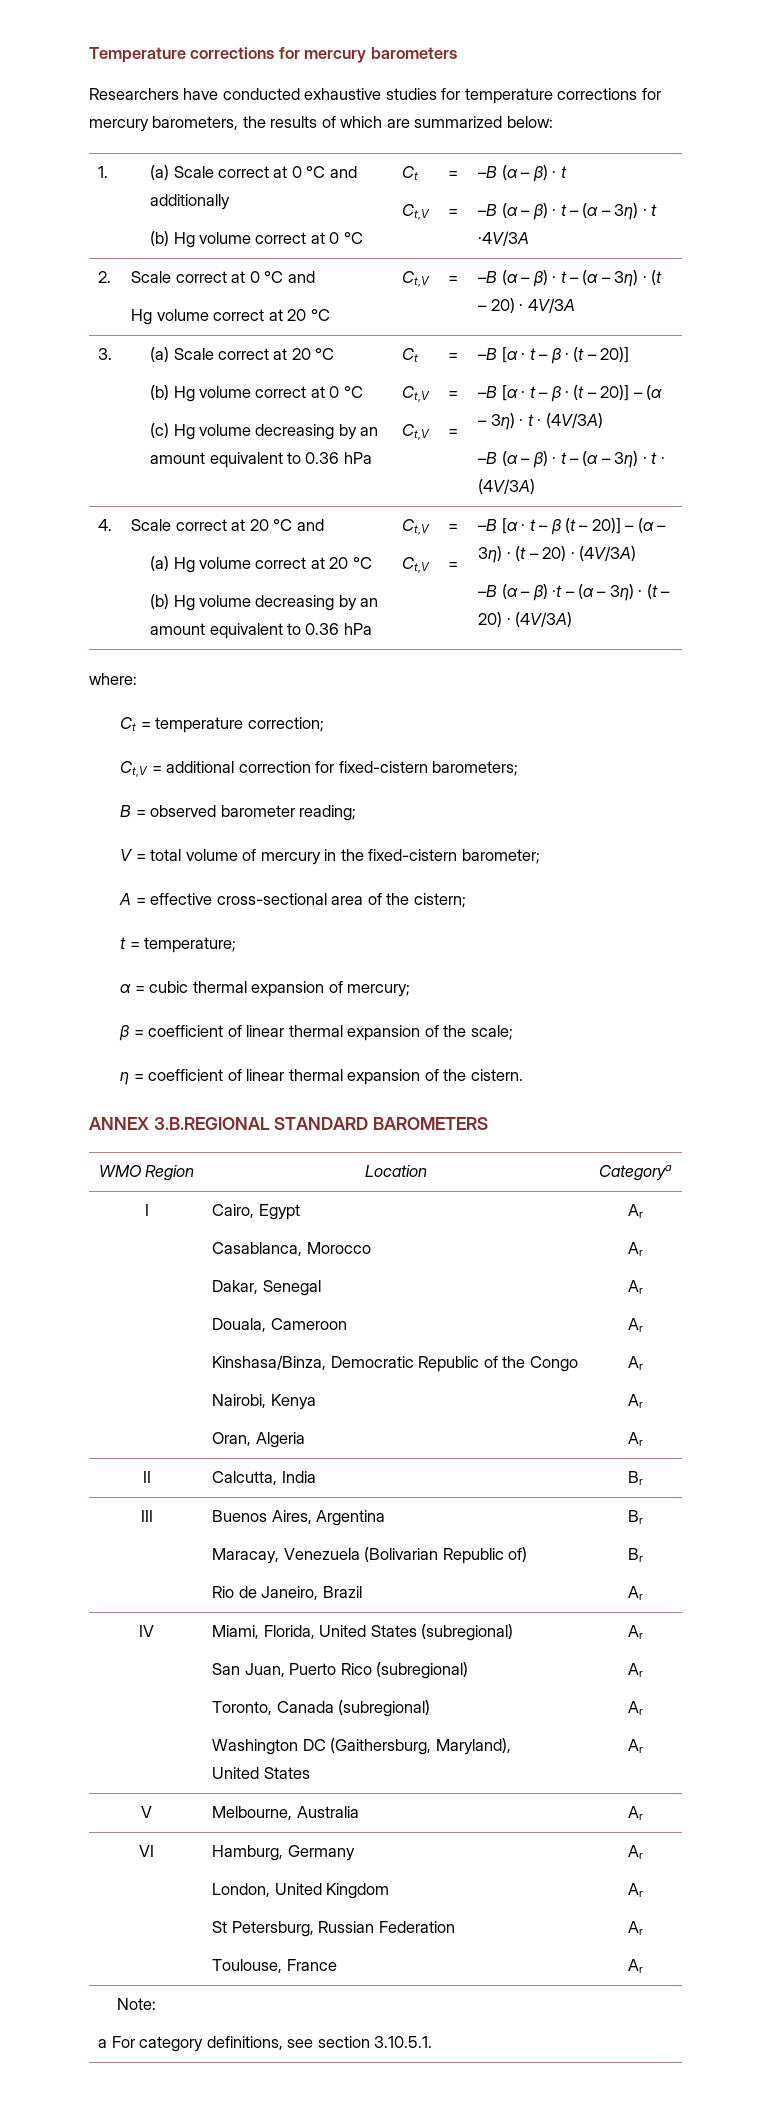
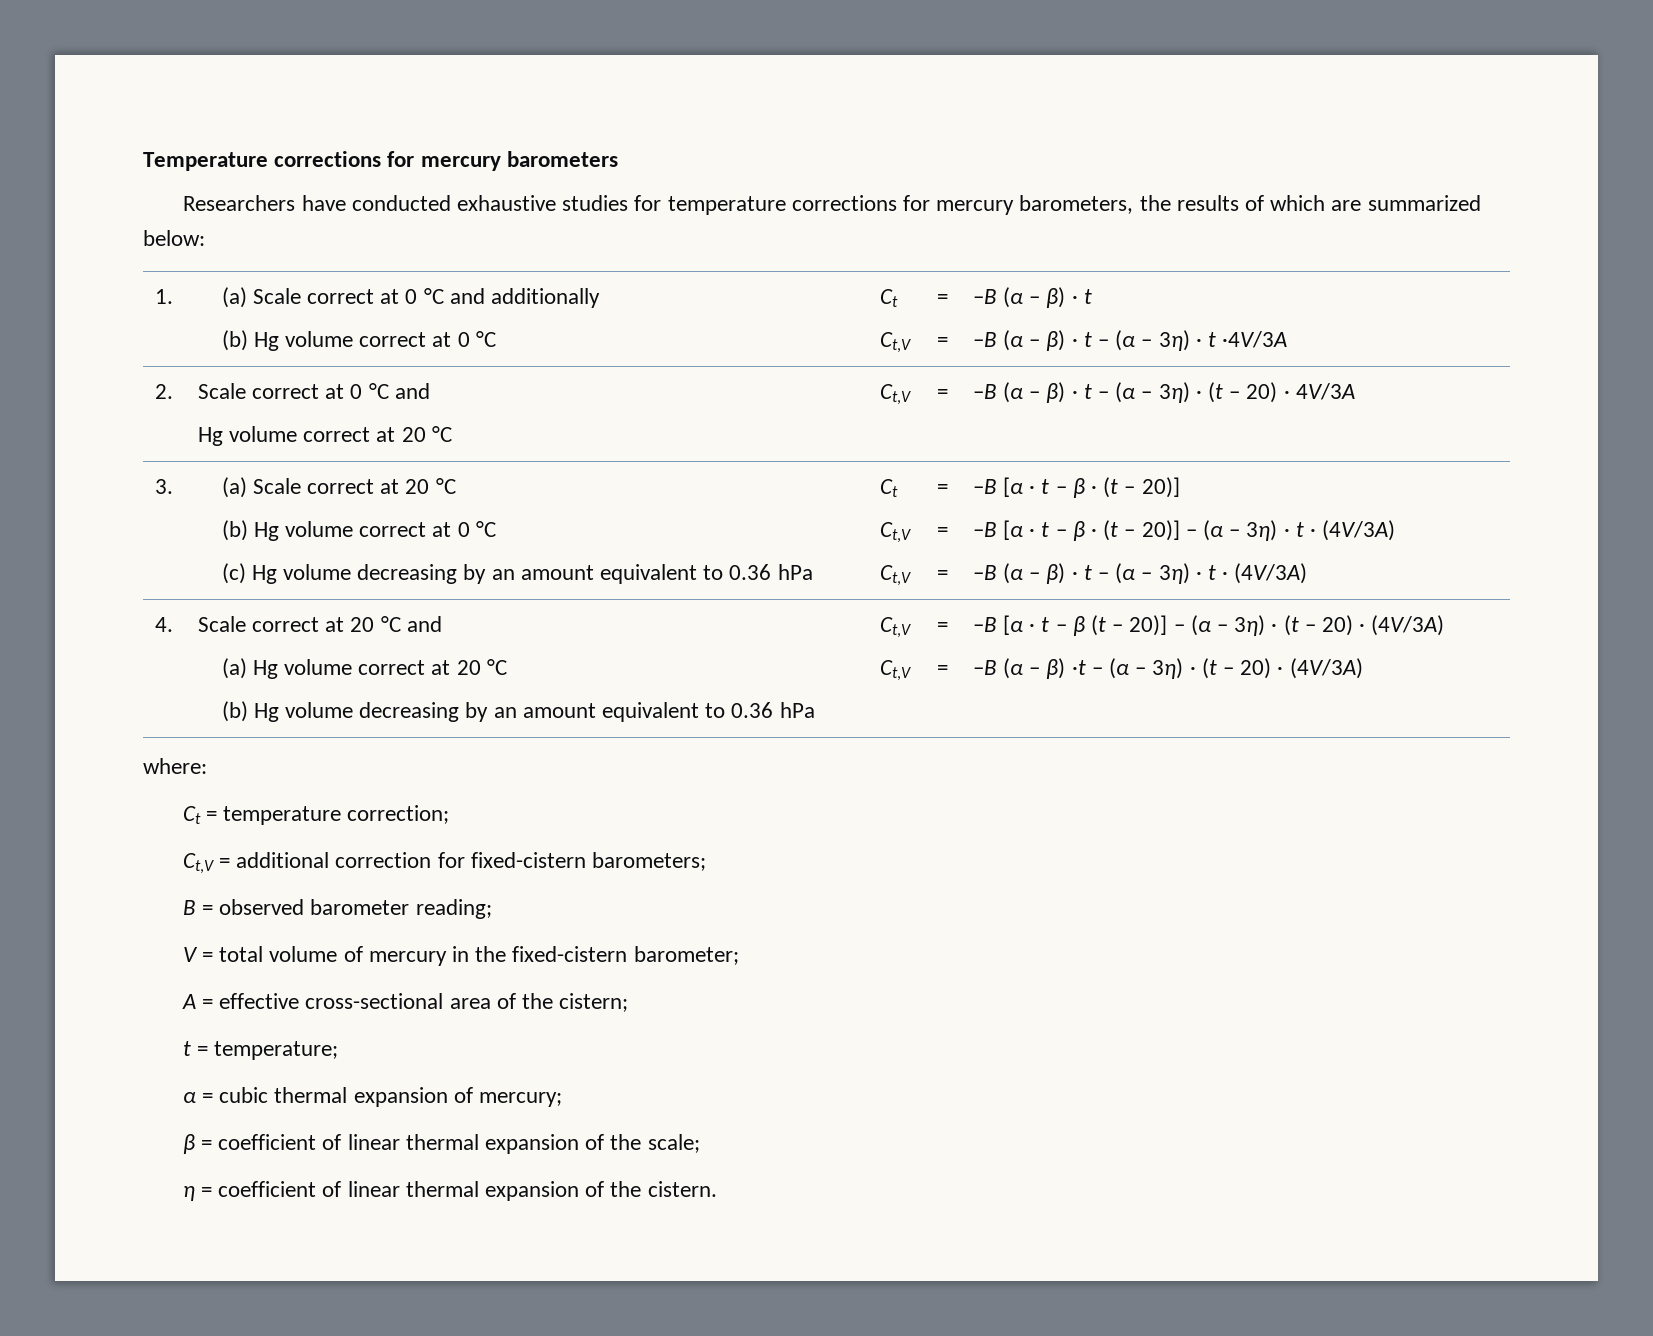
- ANNEX 3.B.REGIONAL STANDARD BAROMETERS
- WMO Region | Location | Categorya
- I | Cairo, Egypt
- Casablanca, Morocco
- Dakar, Senegal
- Douala, Cameroon
- Kinshasa/Binza, Democratic Republic of the Congo
- Nairobi, Kenya
- Oran, Algeria | Ar
- Ar
- Ar
- Ar
- Ar
- Ar
- Ar
- II | Calcutta, India | Br
- III | Buenos Aires, Argentina
- Maracay, Venezuela (Bolivarian Republic of)
- Rio de Janeiro, Brazil | Br
- Br
- Ar
- IV | Miami, Florida, United States (subregional)
- San Juan, Puerto Rico (subregional)
- Toronto, Canada (subregional)
- Washington DC (Gaithersburg, Maryland),
- United States | Ar
- Ar
- Ar
- Ar
- V | Melbourne, Australia | Ar
- VI | Hamburg, Germany
- London, United Kingdom
- St Petersburg, Russian Federation
- Toulouse, France | Ar
- Ar
- Ar
- Ar
- Note:
- a For category definitions, see section 3.10.5.1.

